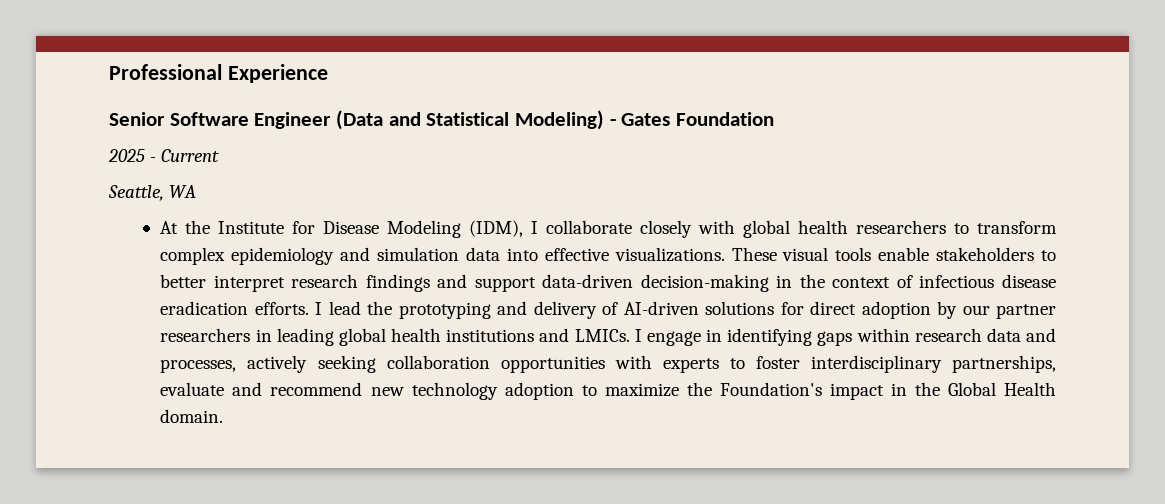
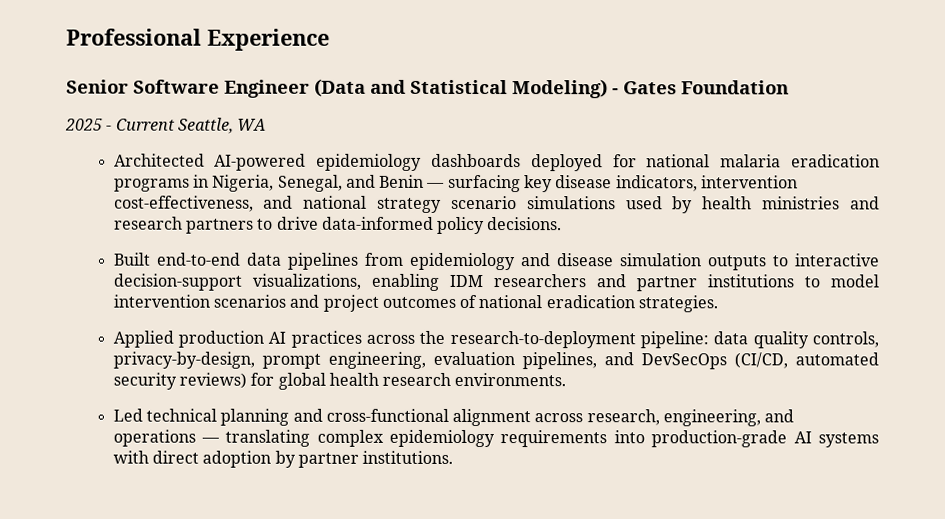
- 2025 - Current
- Seattle, WA
+ 2025 - Current Seattle, WA
- At the Institute for Disease Modeling (IDM), I collaborate closely with global health researchers to transform complex epidemiology and simulation data into effective visualizations. These visual tools enable stakeholders to better interpret research findings and support data-driven decision-making in the context of infectious disease eradication efforts. I lead the prototyping and delivery of AI-driven solutions for direct adoption by our partner researchers in leading global health institutions and LMICs. I engage in identifying gaps within research data and processes, actively seeking collaboration opportunities with experts to foster interdisciplinary partnerships, evaluate and recommend new technology adoption to maximize the Foundation's impact in the Global Health domain.
+ Architected AI-powered epidemiology dashboards deployed for national malaria eradication programs in Nigeria, Senegal, and Benin — surfacing key disease indicators, intervention cost-effectiveness, and national strategy scenario simulations used by health ministries and research partners to drive data-informed policy decisions.
+ Built end-to-end data pipelines from epidemiology and disease simulation outputs to interactive decision-support visualizations, enabling IDM researchers and partner institutions to model intervention scenarios and project outcomes of national eradication strategies.
+ Applied production AI practices across the research-to-deployment pipeline: data quality controls, privacy-by-design, prompt engineering, evaluation pipelines, and DevSecOps (CI/CD, automated security reviews) for global health research environments.
+ Led technical planning and cross-functional alignment across research, engineering, and operations — translating complex epidemiology requirements into production-grade AI systems with direct adoption by partner institutions.

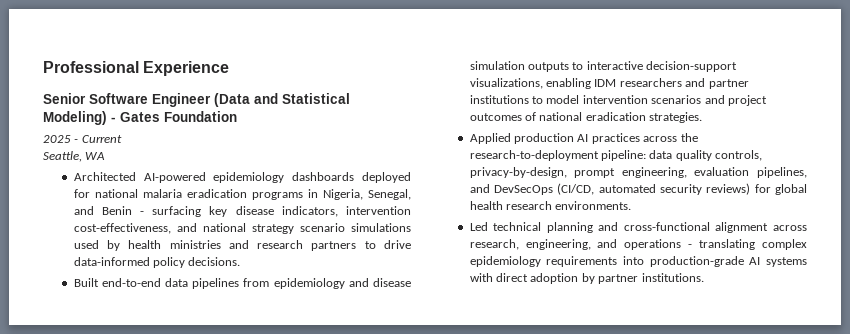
- 2025 - Current Seattle, WA
+ 2025 - Current
+ Seattle, WA
- Architected AI-powered epidemiology dashboards deployed for national malaria eradication programs in Nigeria, Senegal, and Benin — surfacing key disease indicators, intervention cost-effectiveness, and national strategy scenario simulations used by health ministries and research partners to drive data-informed policy decisions.
+ Architected AI-powered epidemiology dashboards deployed for national malaria eradication programs in Nigeria, Senegal, and Benin - surfacing key disease indicators, intervention cost-effectiveness, and national strategy scenario simulations used by health ministries and research partners to drive data-informed policy decisions.
- Led technical planning and cross-functional alignment across research, engineering, and operations — translating complex epidemiology requirements into production-grade AI systems with direct adoption by partner institutions.
+ Led technical planning and cross-functional alignment across research, engineering, and operations - translating complex epidemiology requirements into production-grade AI systems with direct adoption by partner institutions.

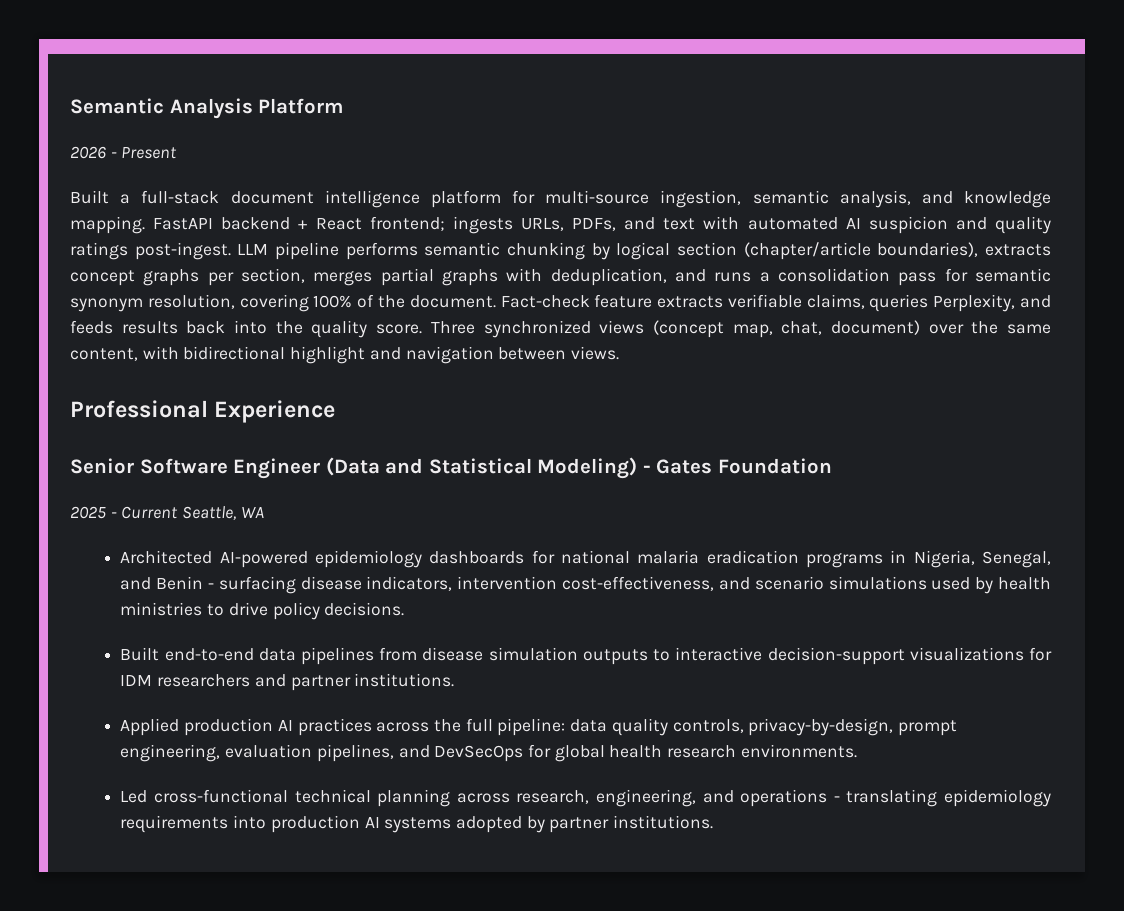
+ Semantic Analysis Platform
+ 2026 - Present
+ Built a full-stack document intelligence platform for multi-source ingestion, semantic analysis, and knowledge mapping. FastAPI backend + React frontend; ingests URLs, PDFs, and text with automated AI suspicion and quality ratings post-ingest. LLM pipeline performs semantic chunking by logical section (chapter/article boundaries), extracts concept graphs per section, merges partial graphs with deduplication, and runs a consolidation pass for semantic synonym resolution, covering 100% of the document. Fact-check feature extracts verifiable claims, queries Perplexity, and feeds results back into the quality score. Three synchronized views (concept map, chat, document) over the same content, with bidirectional highlight and navigation between views.
- 2025 - Current
- Seattle, WA
+ 2025 - Current Seattle, WA
- Architected AI-powered epidemiology dashboards deployed for national malaria eradication programs in Nigeria, Senegal, and Benin - surfacing key disease indicators, intervention cost-effectiveness, and national strategy scenario simulations used by health ministries and research partners to drive data-informed policy decisions.
+ Architected AI-powered epidemiology dashboards for national malaria eradication programs in Nigeria, Senegal, and Benin - surfacing disease indicators, intervention cost-effectiveness, and scenario simulations used by health ministries to drive policy decisions.
- Built end-to-end data pipelines from epidemiology and disease simulation outputs to interactive decision-support visualizations, enabling IDM researchers and partner institutions to model intervention scenarios and project outcomes of national eradication strategies.
+ Built end-to-end data pipelines from disease simulation outputs to interactive decision-support visualizations for IDM researchers and partner institutions.
- Applied production AI practices across the research-to-deployment pipeline: data quality controls, privacy-by-design, prompt engineering, evaluation pipelines, and DevSecOps (CI/CD, automated security reviews) for global health research environments.
+ Applied production AI practices across the full pipeline: data quality controls, privacy-by-design, prompt engineering, evaluation pipelines, and DevSecOps for global health research environments.
- Led technical planning and cross-functional alignment across research, engineering, and operations - translating complex epidemiology requirements into production-grade AI systems with direct adoption by partner institutions.
+ Led cross-functional technical planning across research, engineering, and operations - translating epidemiology requirements into production AI systems adopted by partner institutions.

